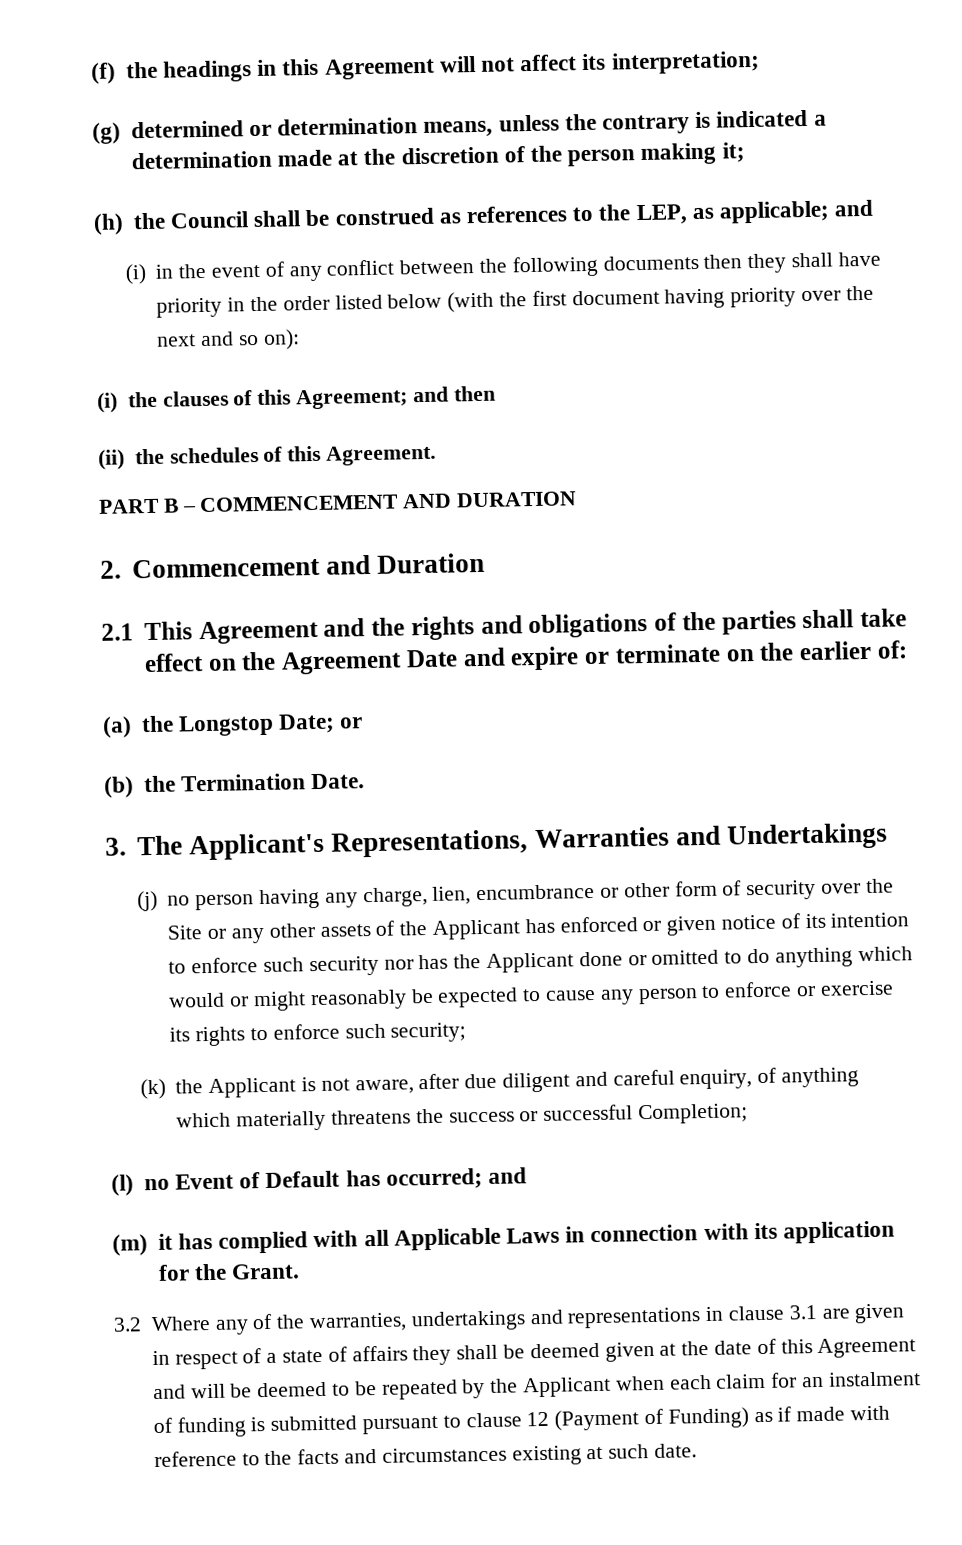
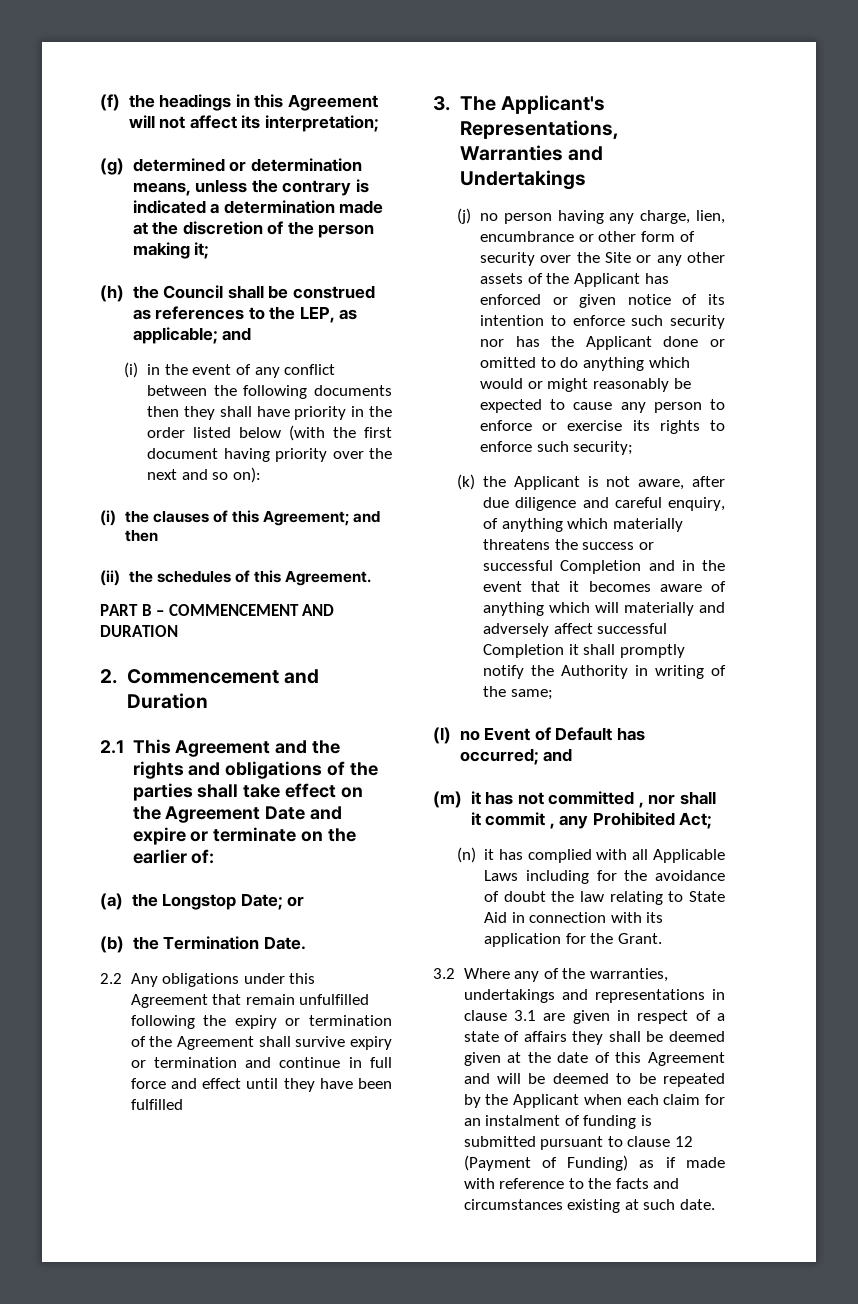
+ 2.2 Any obligations under this Agreement that remain unfulfilled following the expiry or termination of the Agreement shall survive expiry or termination and continue in full force and effect until they have been fulfilled
- (k) the Applicant is not aware, after due diligent and careful enquiry, of anything which materially threatens the success or successful Completion;
+ (k) the Applicant is not aware, after due diligence and careful enquiry, of anything which materially threatens the success or successful Completion and in the event that it becomes aware of anything which will materially and adversely affect successful Completion it shall promptly notify the Authority in writing of the same;
- (m) it has complied with all Applicable Laws in connection with its application for the Grant.
+ (m) it has not committed , nor shall it commit , any Prohibited Act;
+ (n) it has complied with all Applicable Laws including for the avoidance of doubt the law relating to State Aid in connection with its application for the Grant.

